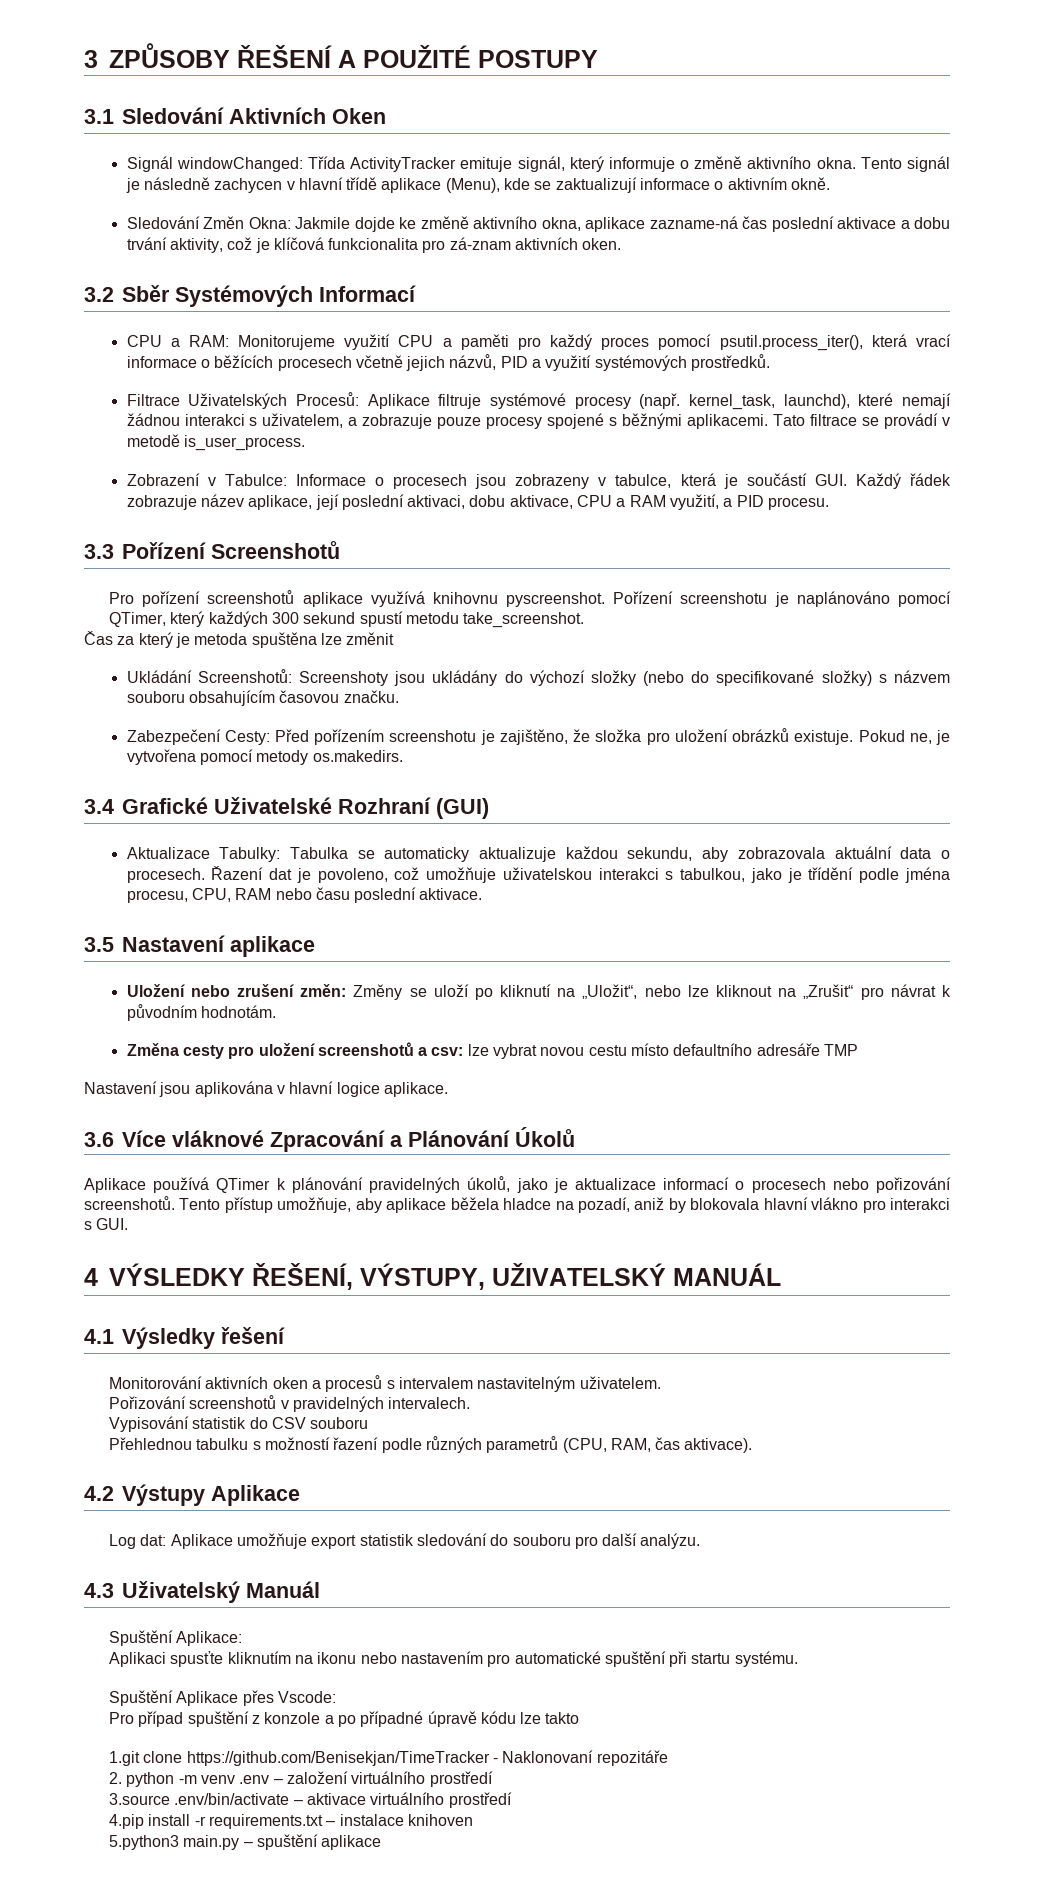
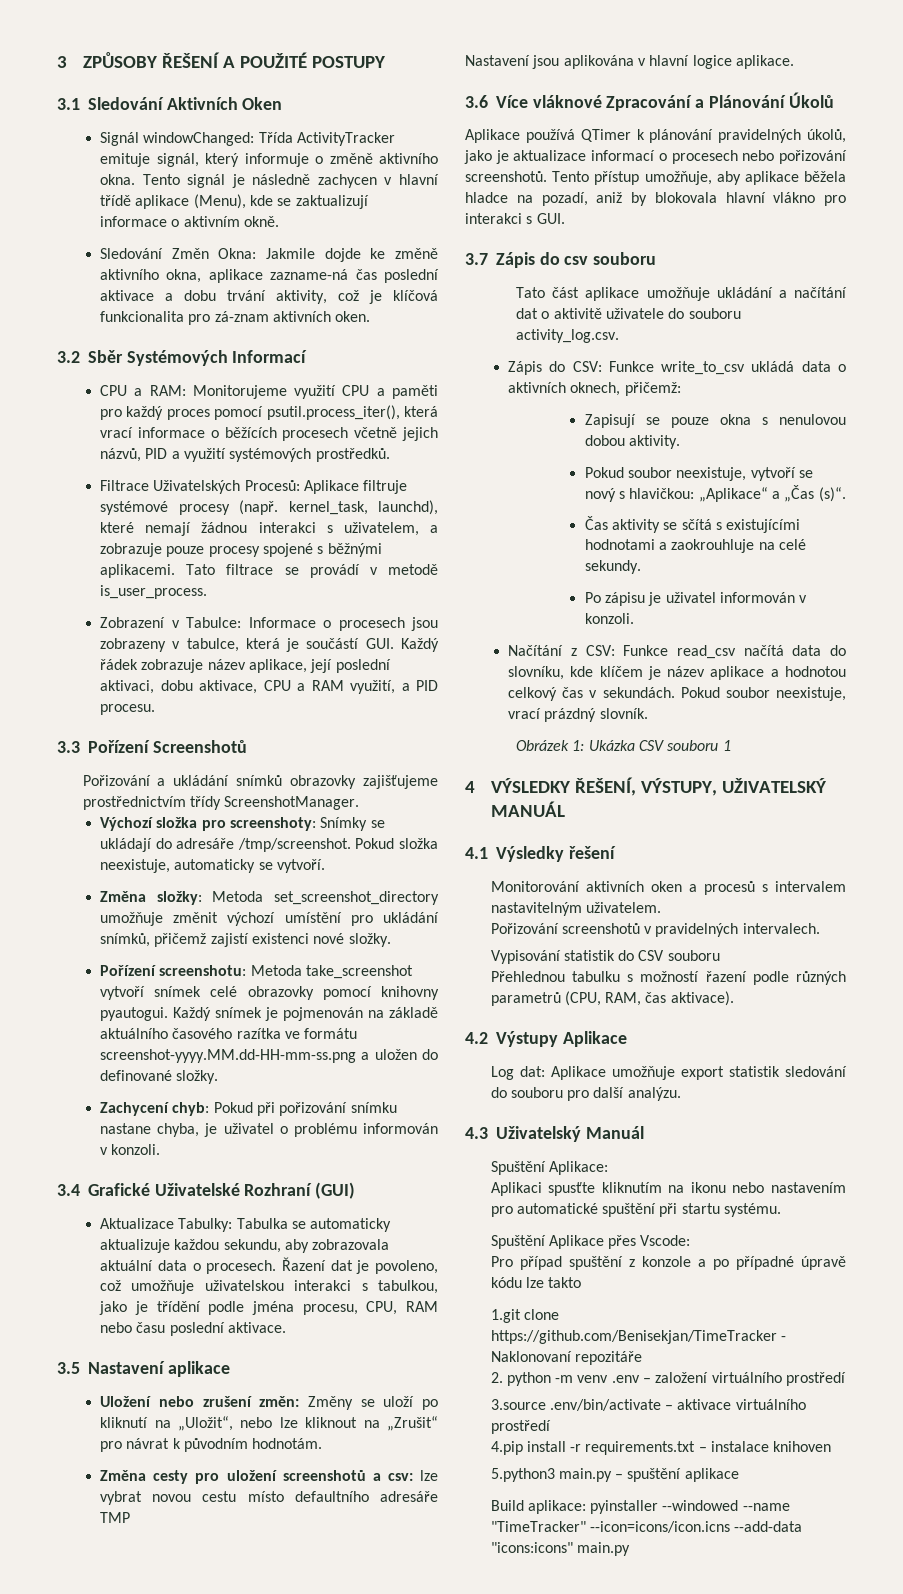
- Pro pořízení screenshotů aplikace využívá knihovnu pyscreenshot. Pořízení screenshotu je naplánováno pomocí QTimer, který každých 300 sekund spustí metodu take_screenshot.
- Čas za který je metoda spuštěna lze změnit
- Ukládání Screenshotů: Screenshoty jsou ukládány do výchozí složky (nebo do specifikované složky) s názvem souboru obsahujícím časovou značku.
- Zabezpečení Cesty: Před pořízením screenshotu je zajištěno, že složka pro uložení obrázků existuje. Pokud ne, je vytvořena pomocí metody os.makedirs.
+ Pořizování a ukládání snímků obrazovky zajišťujeme prostřednictvím třídy ScreenshotManager.
+ Výchozí složka pro screenshoty: Snímky se ukládají do adresáře /tmp/screenshot. Pokud složka neexistuje, automaticky se vytvoří.
+ Změna složky: Metoda set_screenshot_directory umožňuje změnit výchozí umístění pro ukládání snímků, přičemž zajistí existenci nové složky.
+ Pořízení screenshotu: Metoda take_screenshot vytvoří snímek celé obrazovky pomocí knihovny pyautogui. Každý snímek je pojmenován na základě aktuálního časového razítka ve formátu screenshot-yyyy.MM.dd-HH-mm-ss.png a uložen do definované složky.
+ Zachycení chyb: Pokud při pořizování snímku nastane chyba, je uživatel o problému informován v konzoli.
+ 3.7 Zápis do csv souboru
+ Tato část aplikace umožňuje ukládání a načítání dat o aktivitě uživatele do souboru activity_log.csv.
+ Zápis do CSV: Funkce write_to_csv ukládá data o aktivních oknech, přičemž:
+ Zapisují se pouze okna s nenulovou dobou aktivity.
+ Pokud soubor neexistuje, vytvoří se nový s hlavičkou: „Aplikace“ a „Čas (s)“.
+ Čas aktivity se sčítá s existujícími hodnotami a zaokrouhluje na celé sekundy.
+ Po zápisu je uživatel informován v konzoli.
+ Načítání z CSV: Funkce read_csv načítá data do slovníku, kde klíčem je název aplikace a hodnotou celkový čas v sekundách. Pokud soubor neexistuje, vrací prázdný slovník.
+ Obrázek 1: Ukázka CSV souboru 1
+ Build aplikace: pyinstaller --windowed --name "TimeTracker" --icon=icons/icon.icns --add-data "icons:icons" main.py

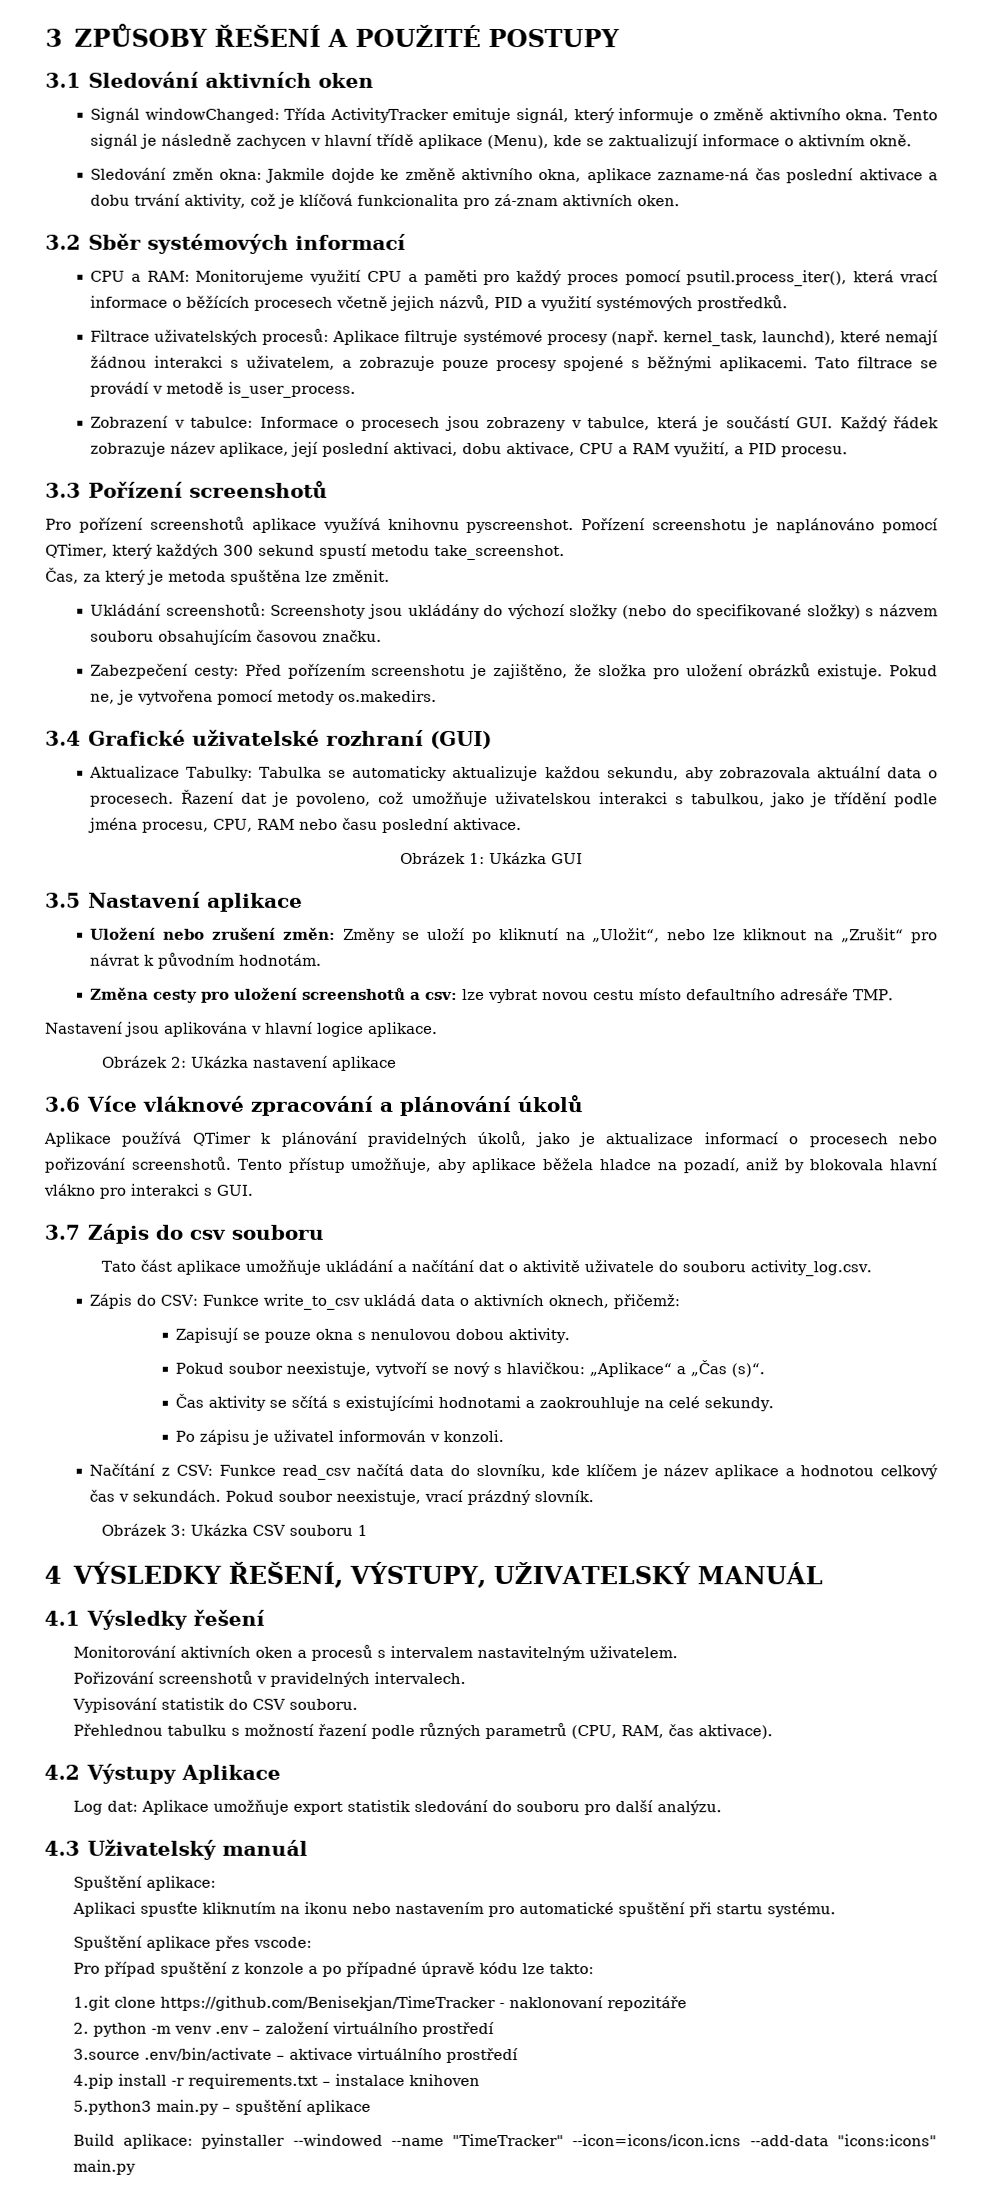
- 3.1 Sledování Aktivních Oken
+ 3.1 Sledování aktivních oken
- Sledování Změn Okna: Jakmile dojde ke změně aktivního okna, aplikace zazname-ná čas poslední aktivace a dobu trvání aktivity, což je klíčová funkcionalita pro zá-znam aktivních oken.
+ Sledování změn okna: Jakmile dojde ke změně aktivního okna, aplikace zazname-ná čas poslední aktivace a dobu trvání aktivity, což je klíčová funkcionalita pro zá-znam aktivních oken.
- 3.2 Sběr Systémových Informací
+ 3.2 Sběr systémových informací
- Filtrace Uživatelských Procesů: Aplikace filtruje systémové procesy (např. kernel_task, launchd), které nemají žádnou interakci s uživatelem, a zobrazuje pouze procesy spojené s běžnými aplikacemi.
+ Filtrace uživatelských procesů: Aplikace filtruje systémové procesy (např. kernel_task, launchd), které nemají žádnou interakci s uživatelem, a zobrazuje pouze procesy spojené s běžnými aplikacemi.
- Zobrazení v Tabulce: Informace o procesech jsou zobrazeny v tabulce, která je součástí GUI. Každý řádek zobrazuje název aplikace, její poslední aktivaci, dobu aktivace, CPU a RAM využití, a PID procesu.
+ Zobrazení v tabulce: Informace o procesech jsou zobrazeny v tabulce, která je součástí GUI. Každý řádek zobrazuje název aplikace, její poslední aktivaci, dobu aktivace, CPU a RAM využití, a PID procesu.
- 3.3 Pořízení Screenshotů
- Pořizování a ukládání snímků obrazovky zajišťujeme prostřednictvím třídy ScreenshotManager.
- Výchozí složka pro screenshoty: Snímky se ukládají do adresáře /tmp/screenshot. Pokud složka neexistuje, automaticky se vytvoří.
- Změna složky: Metoda set_screenshot_directory umožňuje změnit výchozí umístění pro ukládání snímků, přičemž zajistí existenci nové složky.
- Pořízení screenshotu: Metoda take_screenshot vytvoří snímek celé obrazovky pomocí knihovny pyautogui. Každý snímek je pojmenován na základě aktuálního časového razítka ve formátu screenshot-yyyy.MM.dd-HH-mm-ss.png a uložen do definované složky.
- Zachycení chyb: Pokud při pořizování snímku nastane chyba, je uživatel o problému informován v konzoli.
+ 3.3 Pořízení screenshotů
+ Pro pořízení screenshotů aplikace využívá knihovnu pyscreenshot. Pořízení screenshotu je naplánováno pomocí QTimer, který každých 300 sekund spustí metodu take_screenshot.
+ Čas, za který je metoda spuštěna lze změnit.
+ Ukládání screenshotů: Screenshoty jsou ukládány do výchozí složky (nebo do specifikované složky) s názvem souboru obsahujícím časovou značku.
+ Zabezpečení cesty: Před pořízením screenshotu je zajištěno, že složka pro uložení obrázků existuje. Pokud ne, je vytvořena pomocí metody os.makedirs.
- 3.4 Grafické Uživatelské Rozhraní (GUI)
+ 3.4 Grafické uživatelské rozhraní (GUI)
+ Obrázek 1: Ukázka GUI
- Změna cesty pro uložení screenshotů a csv: lze vybrat novou cestu místo defaultního adresáře TMP
+ Změna cesty pro uložení screenshotů a csv: lze vybrat novou cestu místo defaultního adresáře TMP.
+ Obrázek 2: Ukázka nastavení aplikace
- 3.6 Více vláknové Zpracování a Plánování Úkolů
+ 3.6 Více vláknové zpracování a plánování úkolů
- Obrázek 1: Ukázka CSV souboru 1
+ Obrázek 3: Ukázka CSV souboru 1
- Vypisování statistik do CSV souboru
+ Vypisování statistik do CSV souboru.
- 4.3 Uživatelský Manuál
- Spuštění Aplikace:
+ 4.3 Uživatelský manuál
+ Spuštění aplikace:
- Spuštění Aplikace přes Vscode:
+ Spuštění aplikace přes vscode:
- Pro případ spuštění z konzole a po případné úpravě kódu lze takto
+ Pro případ spuštění z konzole a po případné úpravě kódu lze takto:
- 1.git clone https://github.com/Benisekjan/TimeTracker - Naklonovaní repozitáře
+ 1.git clone https://github.com/Benisekjan/TimeTracker - naklonovaní repozitáře

